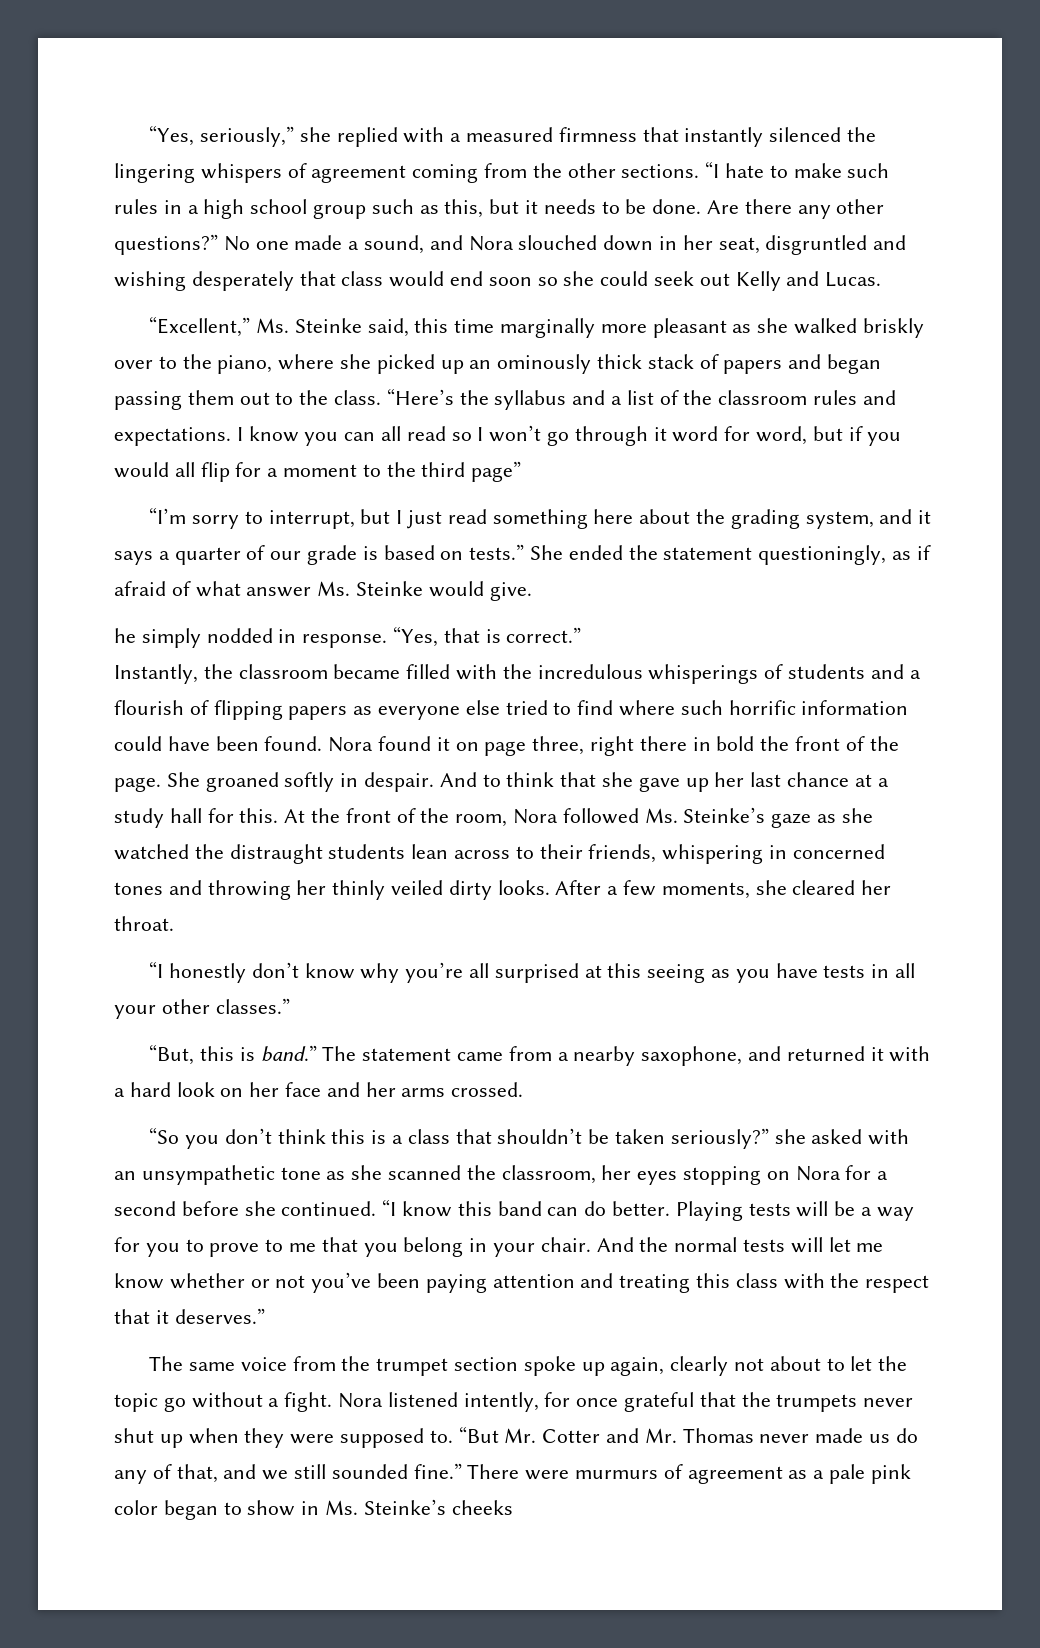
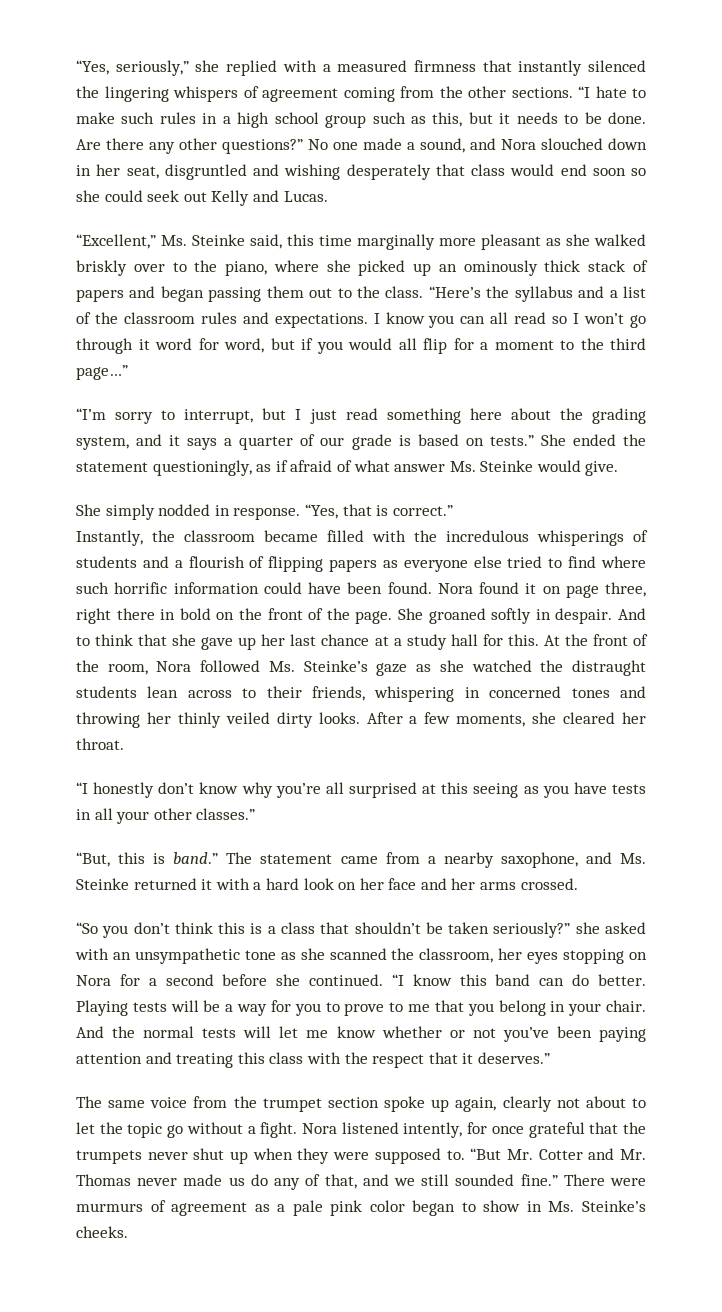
- I know you can all read so I won’t go through it word for word, but if you would all flip for a moment to the third page”
+ I know you can all read so I won’t go through it word for word, but if you would all flip for a moment to the third page…”
- he simply nodded in response.
+ She simply nodded in response.
- Nora found it on page three, right there in bold the front of the page.
+ Nora found it on page three, right there in bold on the front of the page.
- The statement came from a nearby saxophone, and returned it with a hard look on her face and her arms crossed.
+ The statement came from a nearby saxophone, and Ms. Steinke returned it with a hard look on her face and her arms crossed.
- There were murmurs of agreement as a pale pink color began to show in Ms. Steinke’s cheeks
+ There were murmurs of agreement as a pale pink color began to show in Ms. Steinke’s cheeks.

